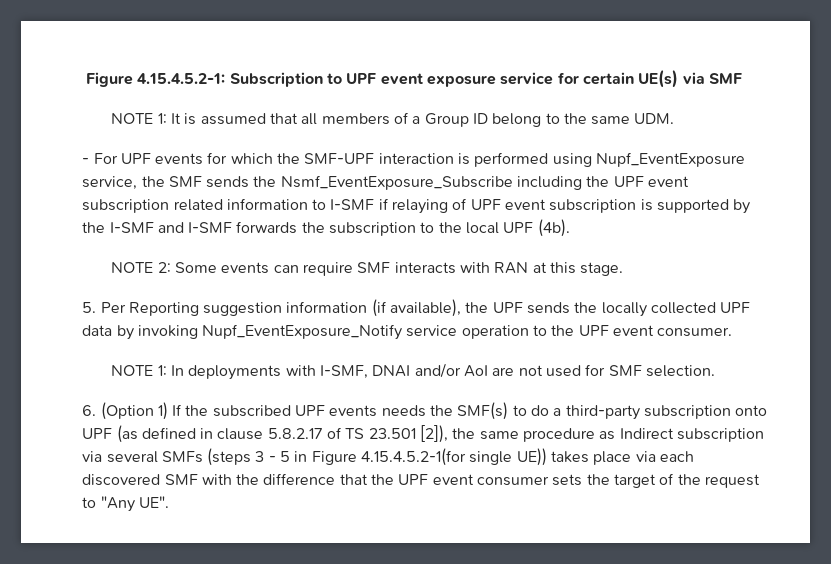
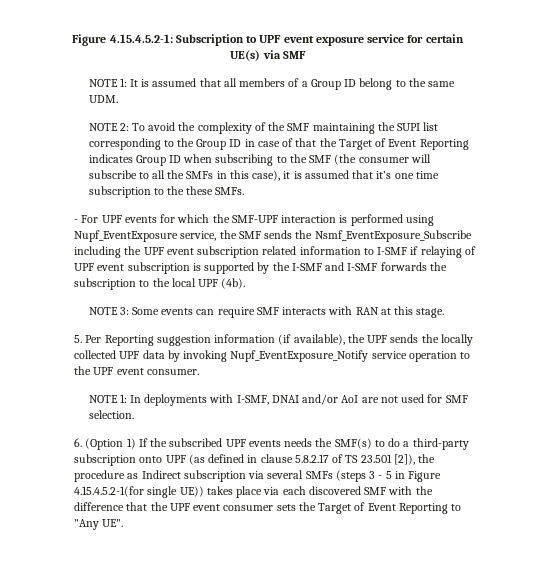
+ NOTE 2: To avoid the complexity of the SMF maintaining the SUPI list corresponding to the Group ID in case of that the Target of Event Reporting indicates Group ID when subscribing to the SMF (the consumer will subscribe to all the SMFs in this case), it is assumed that it’s one time subscription to the these SMFs.
- NOTE 2: Some events can require SMF interacts with RAN at this stage.
+ NOTE 3: Some events can require SMF interacts with RAN at this stage.
- 6. (Option 1) If the subscribed UPF events needs the SMF(s) to do a third-party subscription onto UPF (as defined in clause 5.8.2.17 of TS 23.501 [2]), the same procedure as Indirect subscription via several SMFs (steps 3 - 5 in Figure 4.15.4.5.2-1(for single UE)) takes place via each discovered SMF with the difference that the UPF event consumer sets the target of the request to "Any UE".
+ 6. (Option 1) If the subscribed UPF events needs the SMF(s) to do a third-party subscription onto UPF (as defined in clause 5.8.2.17 of TS 23.501 [2]), the procedure as Indirect subscription via several SMFs (steps 3 - 5 in Figure 4.15.4.5.2-1(for single UE)) takes place via each discovered SMF with the difference that the UPF event consumer sets the Target of Event Reporting to "Any UE".

